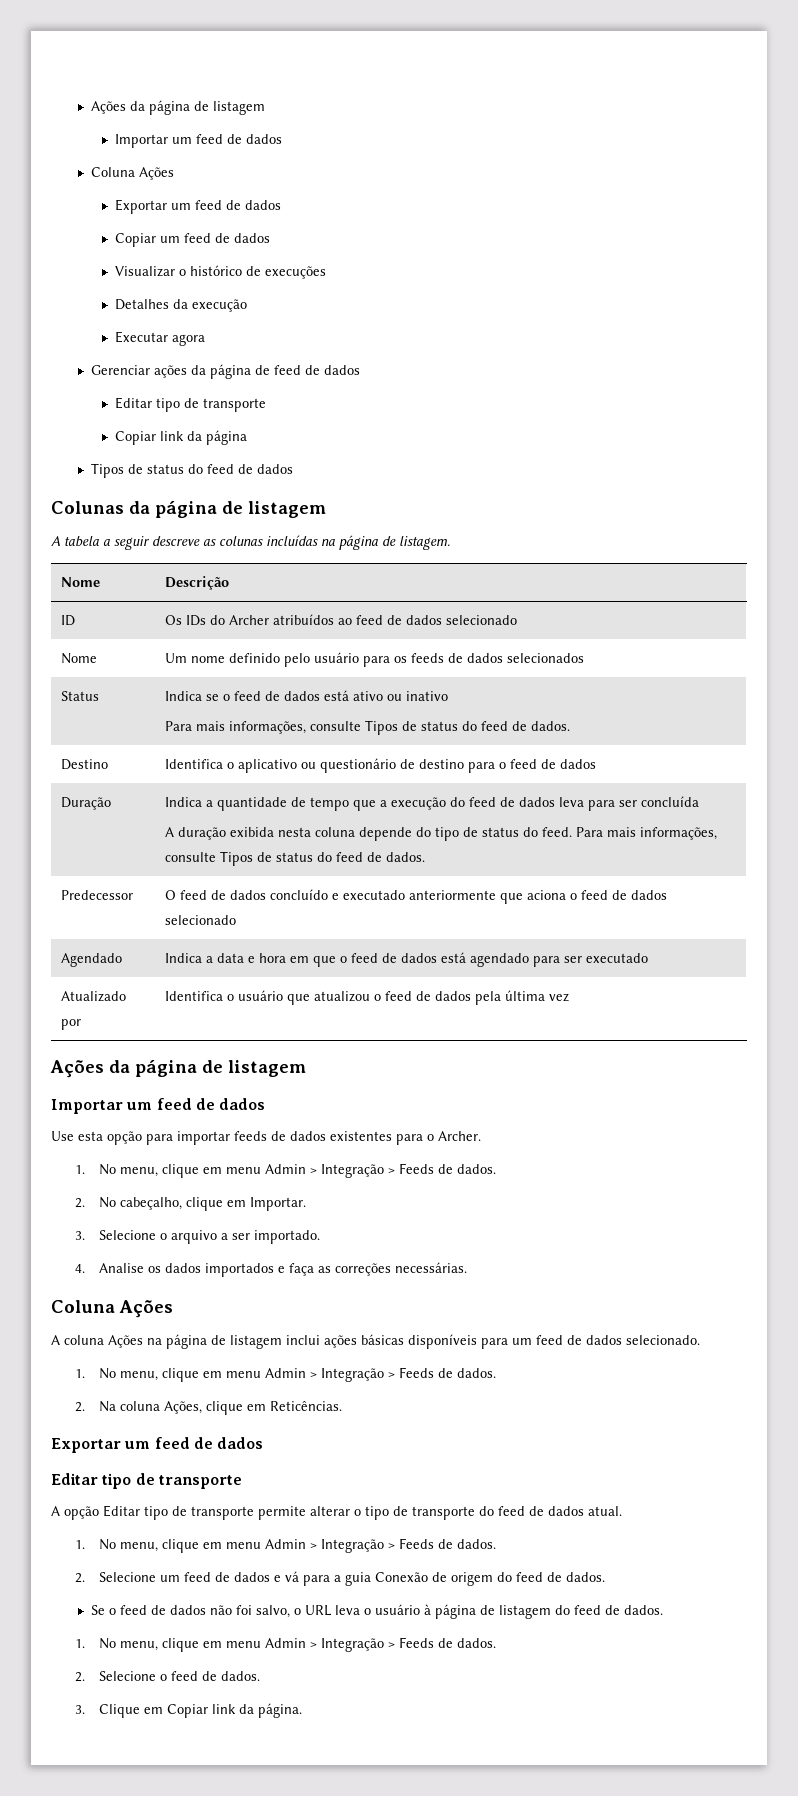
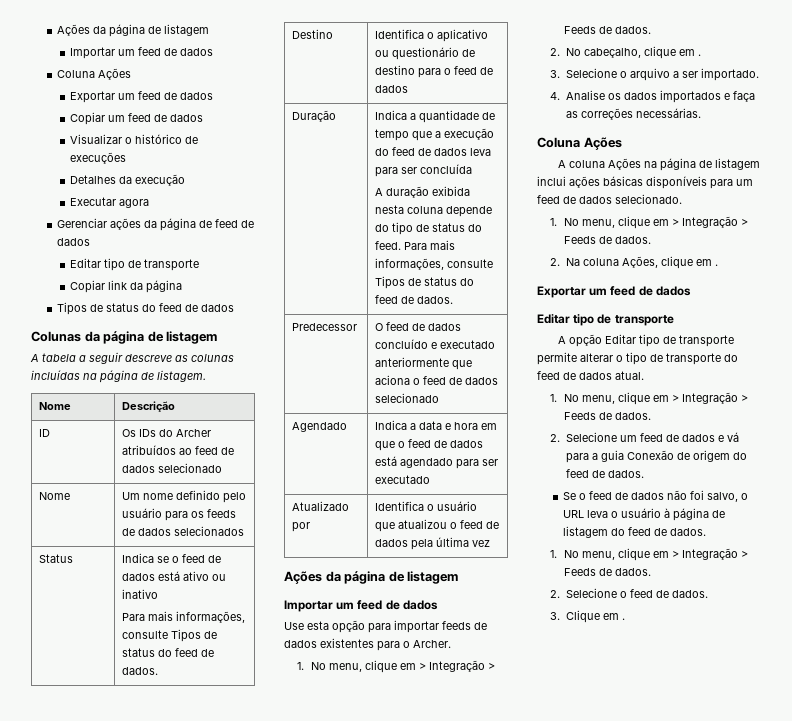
  Use esta opção para importar feeds de dados existentes para o Archer.
- 1. No menu, clique em menu Admin > Integração > Feeds de dados.
+ 1. No menu, clique em > Integração > Feeds de dados.
- 2. No cabeçalho, clique em Importar.
+ 2. No cabeçalho, clique em .
  A coluna Ações na página de listagem inclui ações básicas disponíveis para um feed de dados selecionado.
- 1. No menu, clique em menu Admin > Integração > Feeds de dados.
+ 1. No menu, clique em > Integração > Feeds de dados.
- 2. Na coluna Ações, clique em Reticências.
+ 2. Na coluna Ações, clique em .
  A opção Editar tipo de transporte permite alterar o tipo de transporte do feed de dados atual.
- 1. No menu, clique em menu Admin > Integração > Feeds de dados.
+ 1. No menu, clique em > Integração > Feeds de dados.
  Se o feed de dados não foi salvo, o URL leva o usuário à página de listagem do feed de dados.
- 1. No menu, clique em menu Admin > Integração > Feeds de dados.
+ 1. No menu, clique em > Integração > Feeds de dados.
- 3. Clique em Copiar link da página.
+ 3. Clique em .

